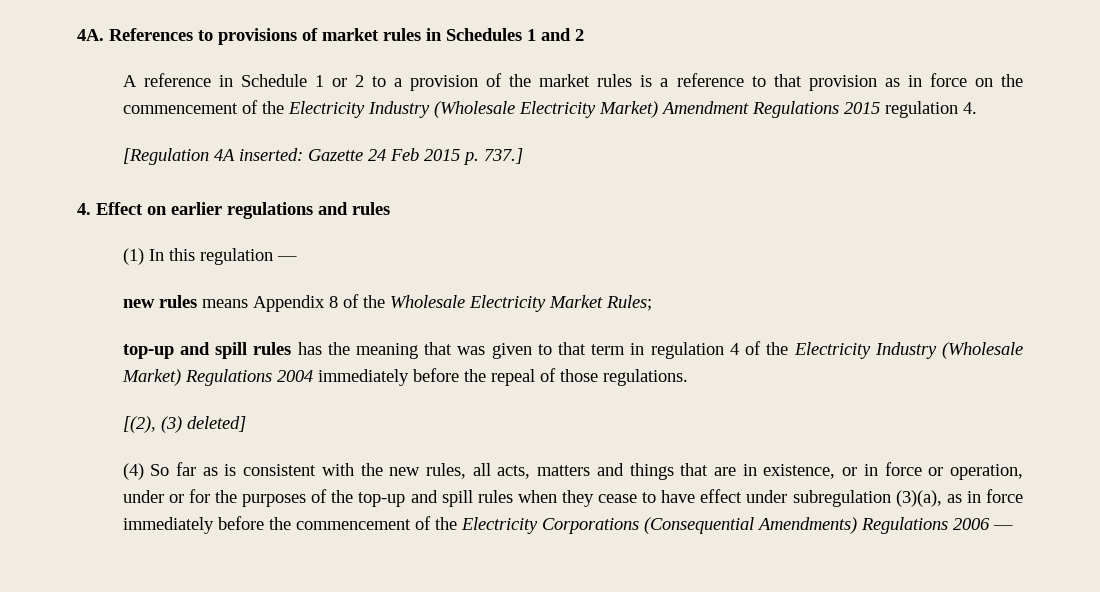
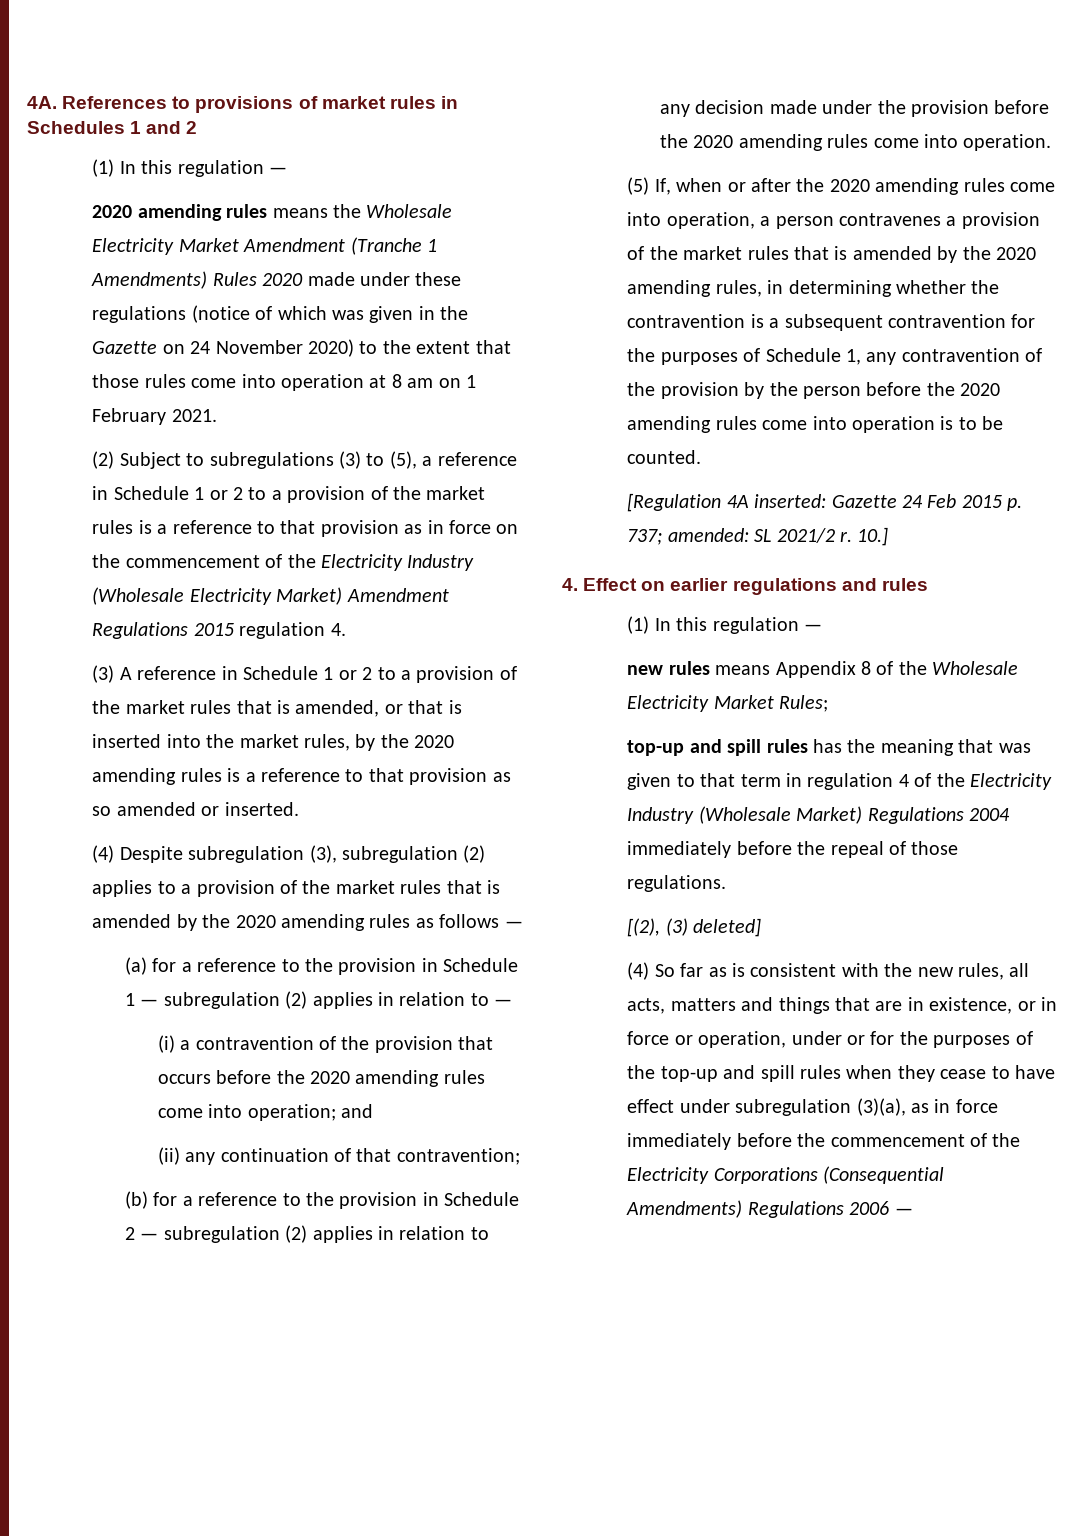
  References to provisions of market rules in Schedules 1 and 2
- A reference in Schedule 1 or 2 to a provision of the market rules is a reference to that provision as in force on the commencement of the Electricity Industry (Wholesale Electricity Market) Amendment Regulations 2015 regulation 4.
+ (1) In this regulation —
+ 2020 amending rules means the Wholesale Electricity Market Amendment (Tranche 1 Amendments) Rules 2020 made under these regulations (notice of which was given in the Gazette on 24 November 2020) to the extent that those rules come into operation at 8 am on 1 February 2021.
+ (2) Subject to subregulations (3) to (5), a reference in Schedule 1 or 2 to a provision of the market rules is a reference to that provision as in force on the commencement of the Electricity Industry (Wholesale Electricity Market) Amendment Regulations 2015 regulation 4.
+ (3) A reference in Schedule 1 or 2 to a provision of the market rules that is amended, or that is inserted into the market rules, by the 2020 amending rules is a reference to that provision as so amended or inserted.
+ (4) Despite subregulation (3), subregulation (2) applies to a provision of the market rules that is amended by the 2020 amending rules as follows —
+ (a) for a reference to the provision in Schedule 1 — subregulation (2) applies in relation to —
+ (i) a contravention of the provision that occurs before the 2020 amending rules come into operation; and
+ (ii) any continuation of that contravention;
+ (b) for a reference to the provision in Schedule 2 — subregulation (2) applies in relation to any decision made under the provision before the 2020 amending rules come into operation.
+ (5) If, when or after the 2020 amending rules come into operation, a person contravenes a provision of the market rules that is amended by the 2020 amending rules, in determining whether the contravention is a subsequent contravention for the purposes of Schedule 1, any contravention of the provision by the person before the 2020 amending rules come into operation is to be counted.
- [Regulation 4A inserted: Gazette 24 Feb 2015 p. 737.]
+ [Regulation 4A inserted: Gazette 24 Feb 2015 p. 737; amended: SL 2021/2 r. 10.]

